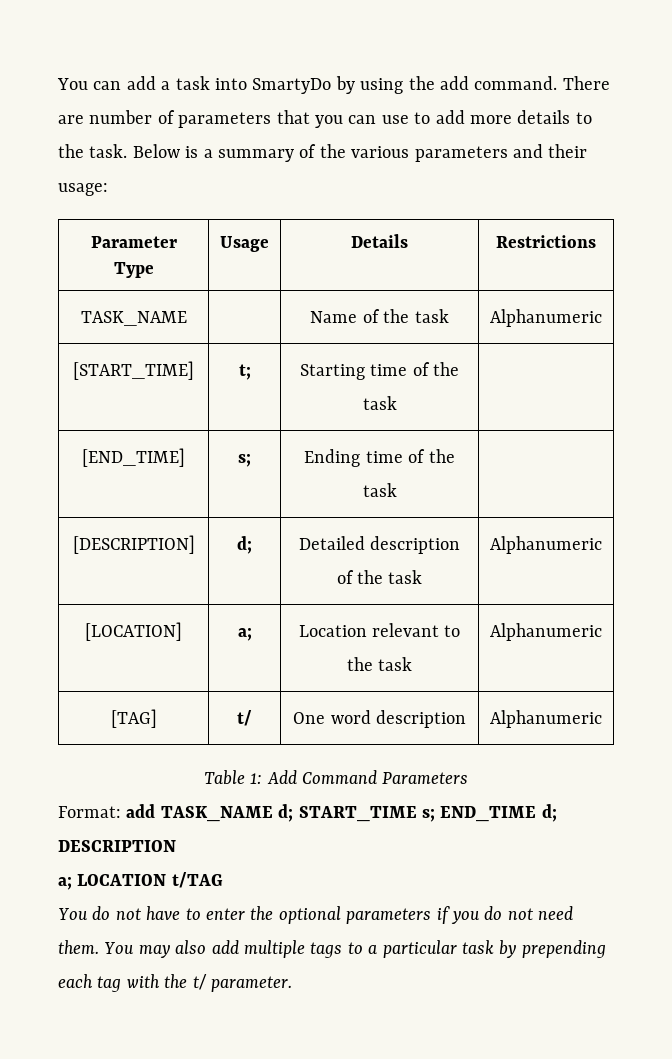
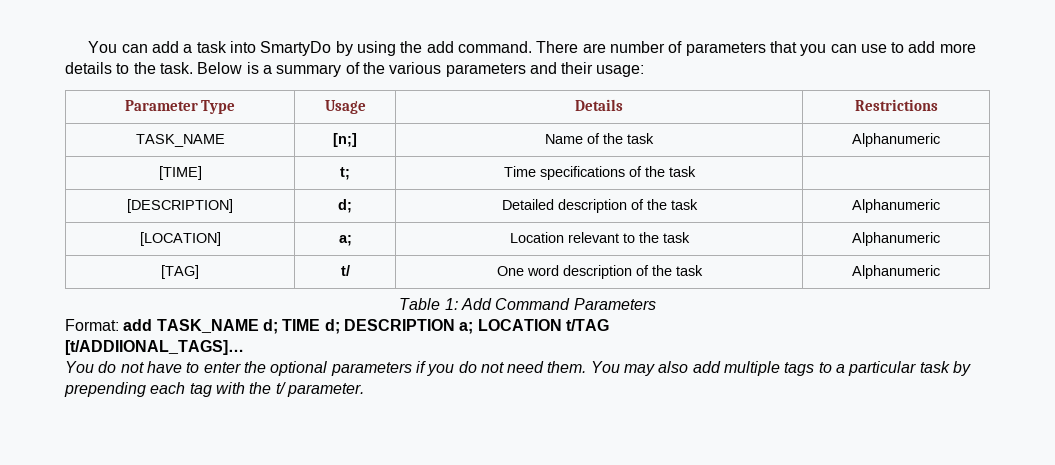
- TASK_NAME | | Name of the task | Alphanumeric
+ TASK_NAME | [n;] | Name of the task | Alphanumeric
- [START_TIME] | t; | Starting time of the task |
- [END_TIME] | s; | Ending time of the task |
+ [TIME] | t; | Time specifications of the task |
- [TAG] | t/ | One word description | Alphanumeric
+ [TAG] | t/ | One word description of the task | Alphanumeric
- Format: add TASK_NAME d; START_TIME s; END_TIME d; DESCRIPTION
- a; LOCATION t/TAG
+ Format: add TASK_NAME d; TIME d; DESCRIPTION a; LOCATION t/TAG
+ [t/ADDIIONAL_TAGS]…

